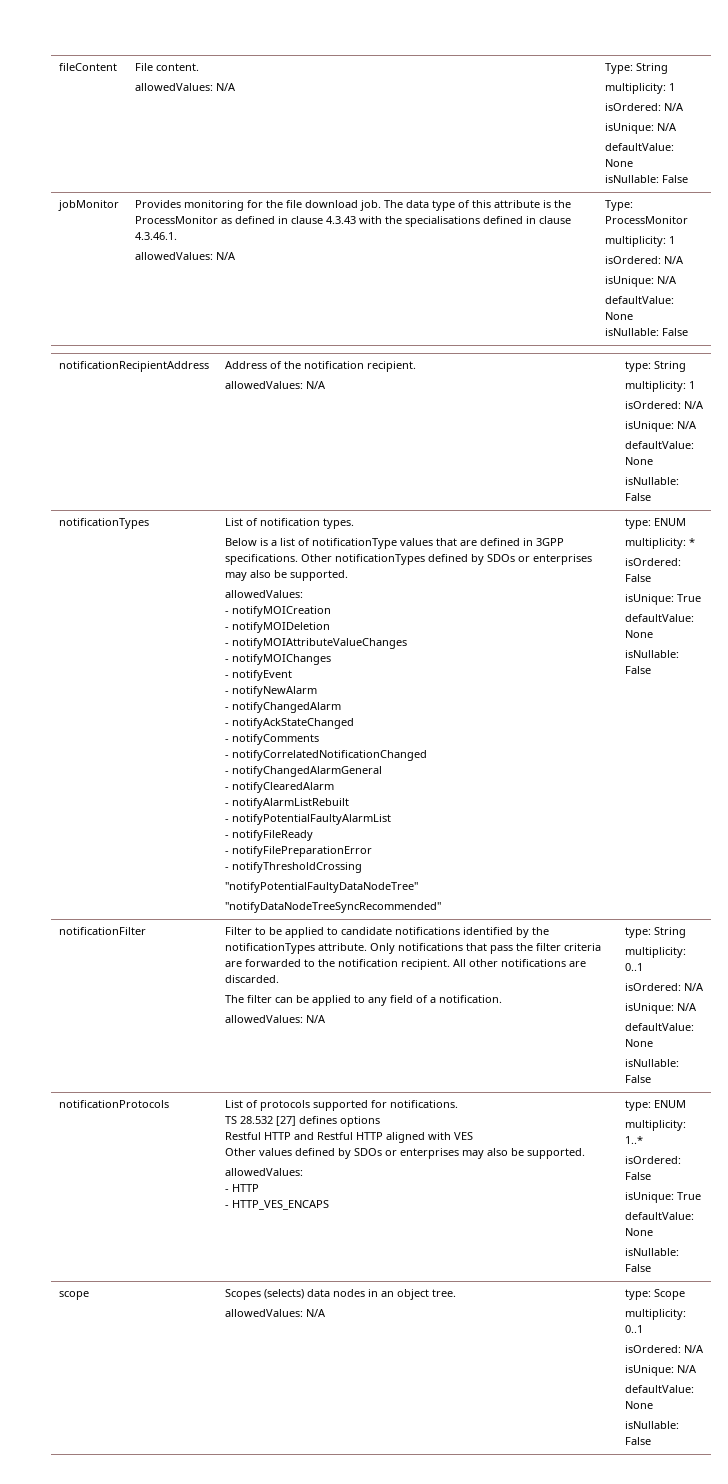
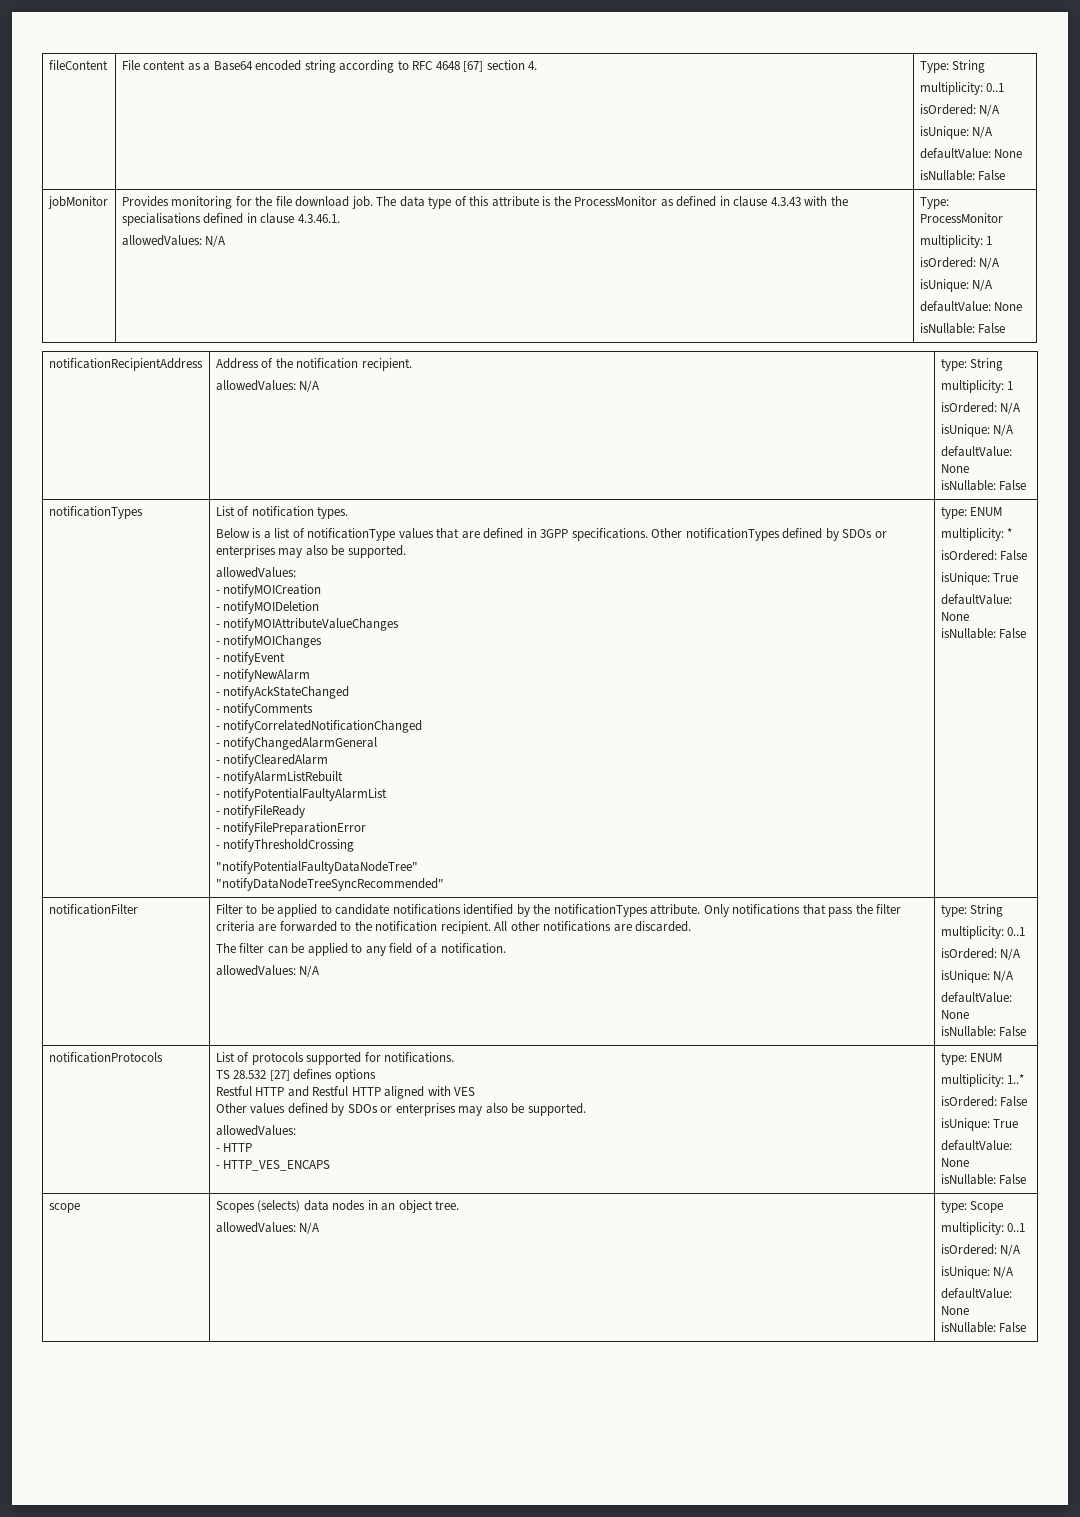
- fileContent | File content.
- allowedValues: N/A | Type: String
- multiplicity: 1
+ fileContent | File content as a Base64 encoded string according to RFC 4648 [67] section 4. | Type: String
+ multiplicity: 0..1
- - notifyChangedAlarm

